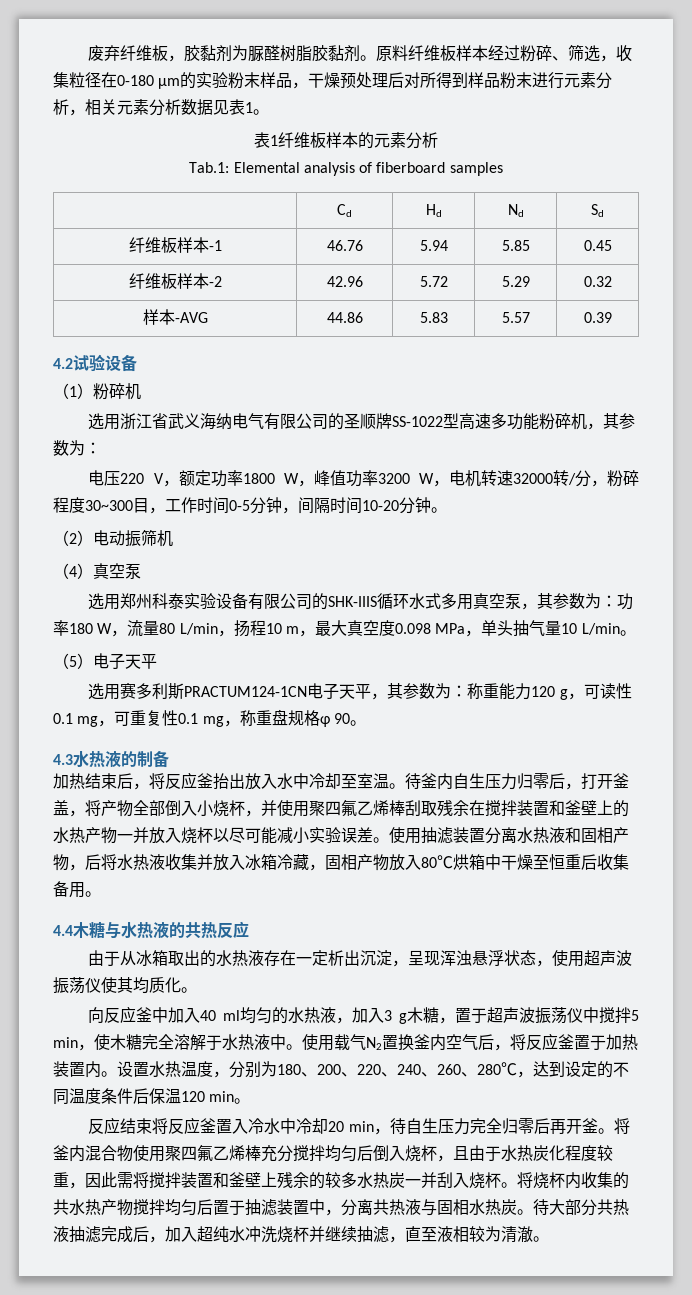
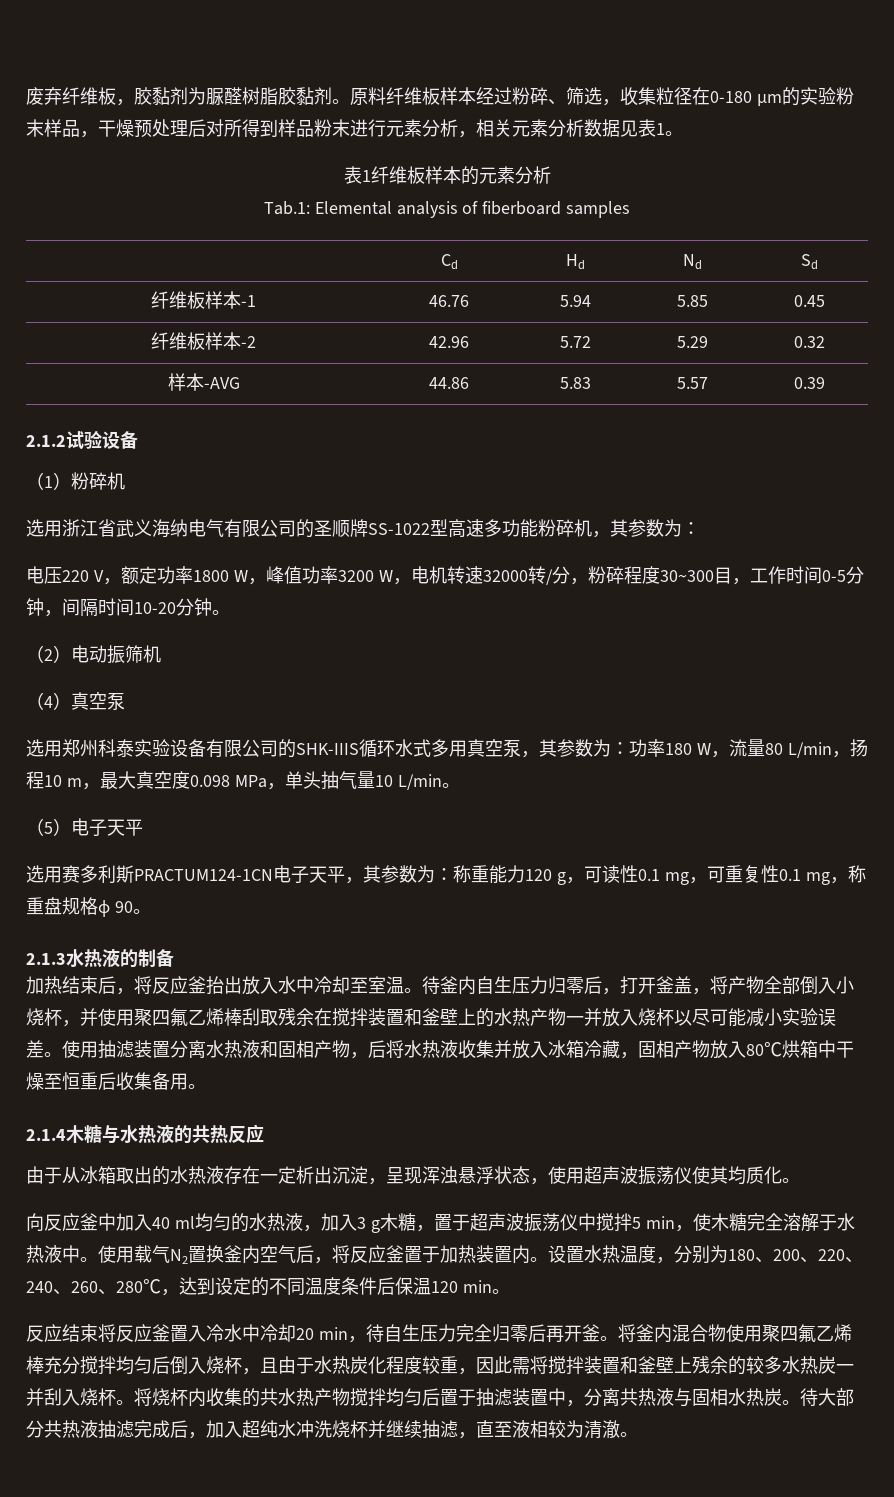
- 4.2试验设备
+ 2.1.2试验设备
- 4.3水热液的制备
+ 2.1.3水热液的制备
- 4.4木糖与水热液的共热反应
+ 2.1.4木糖与水热液的共热反应

